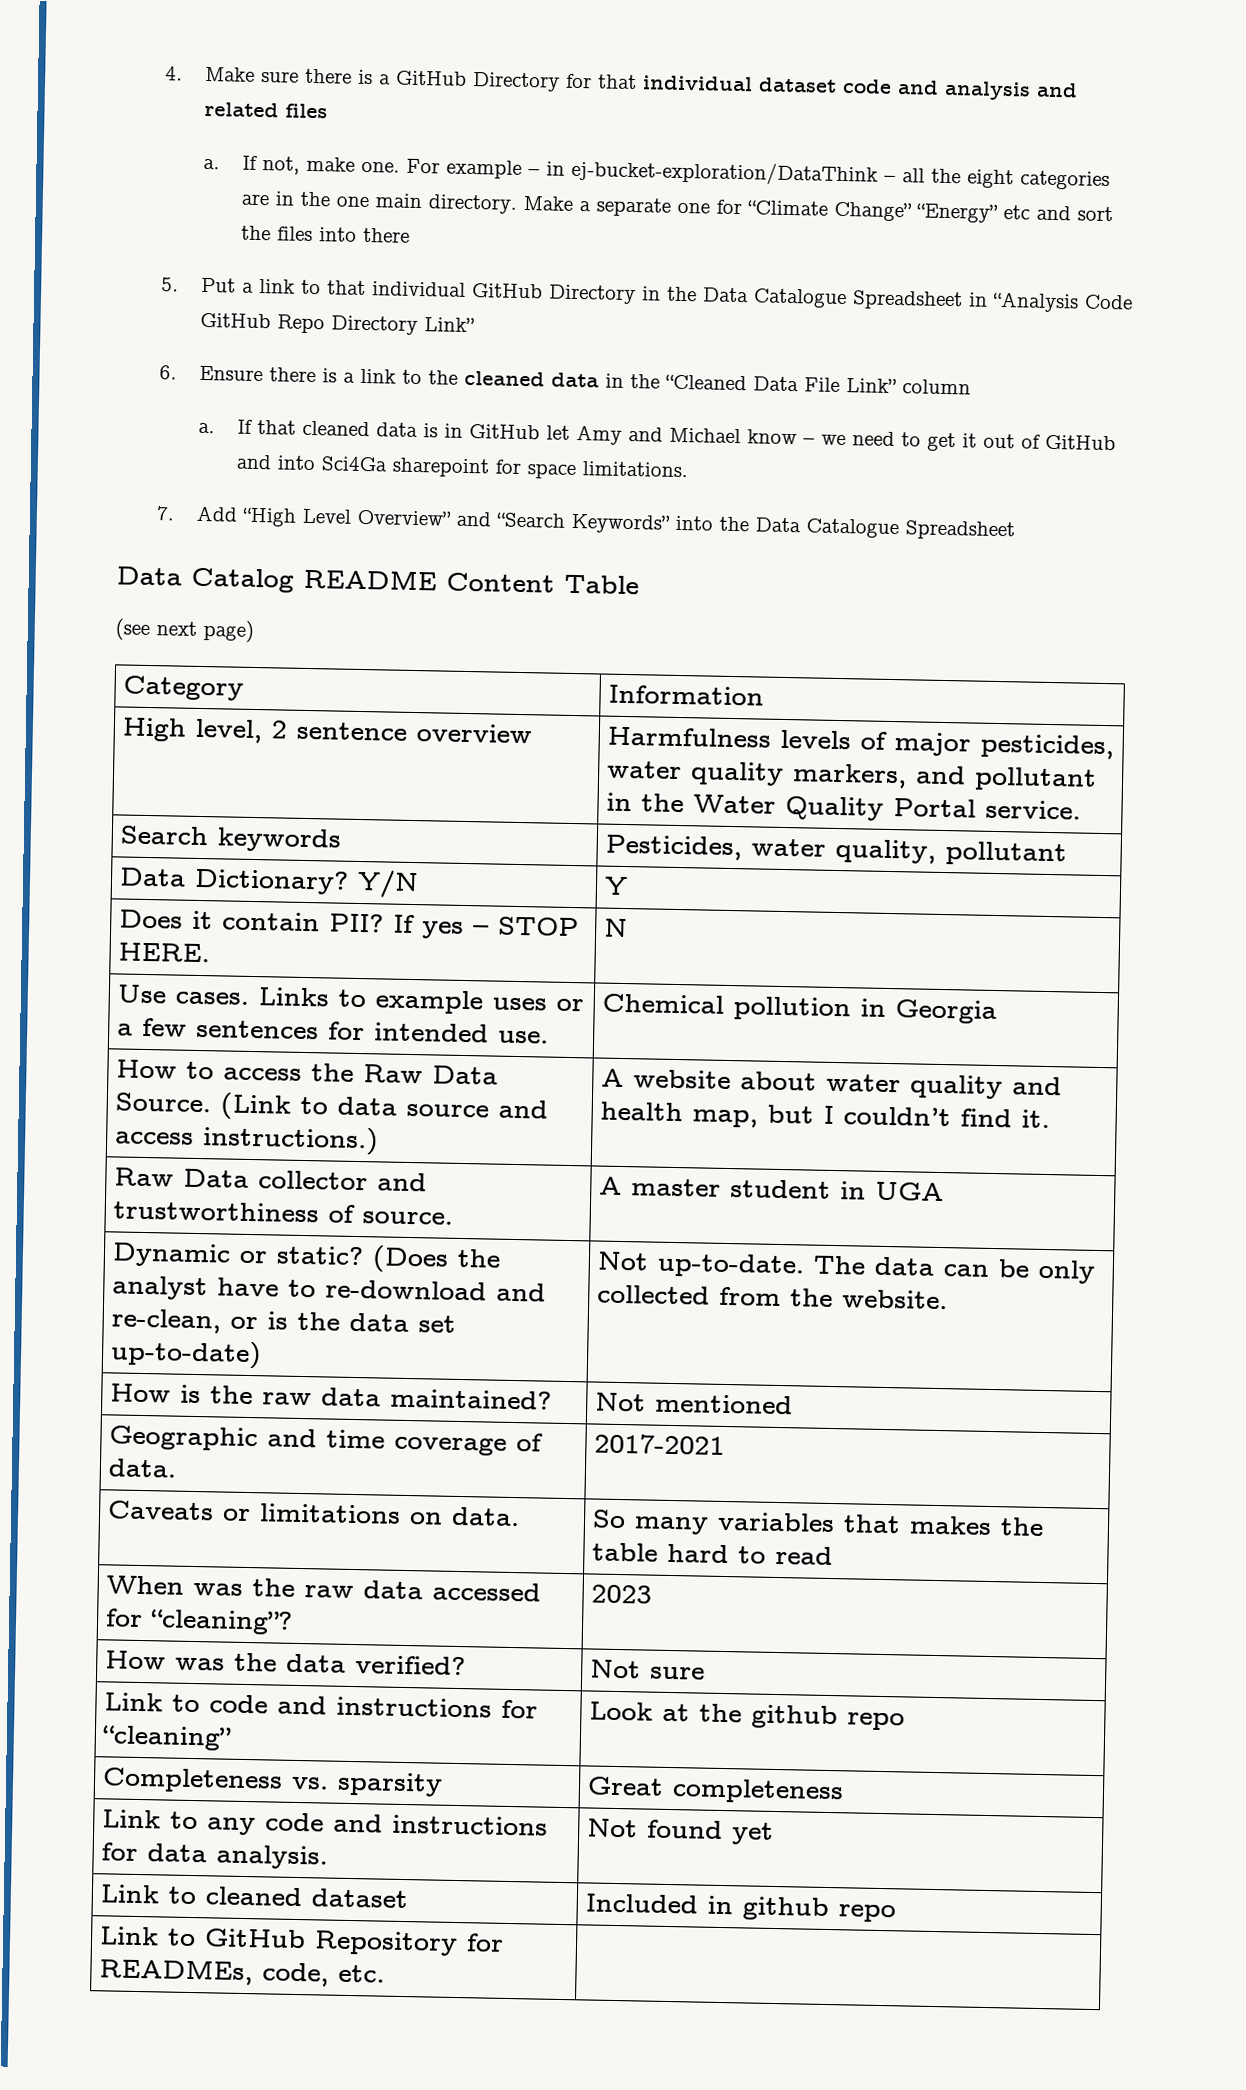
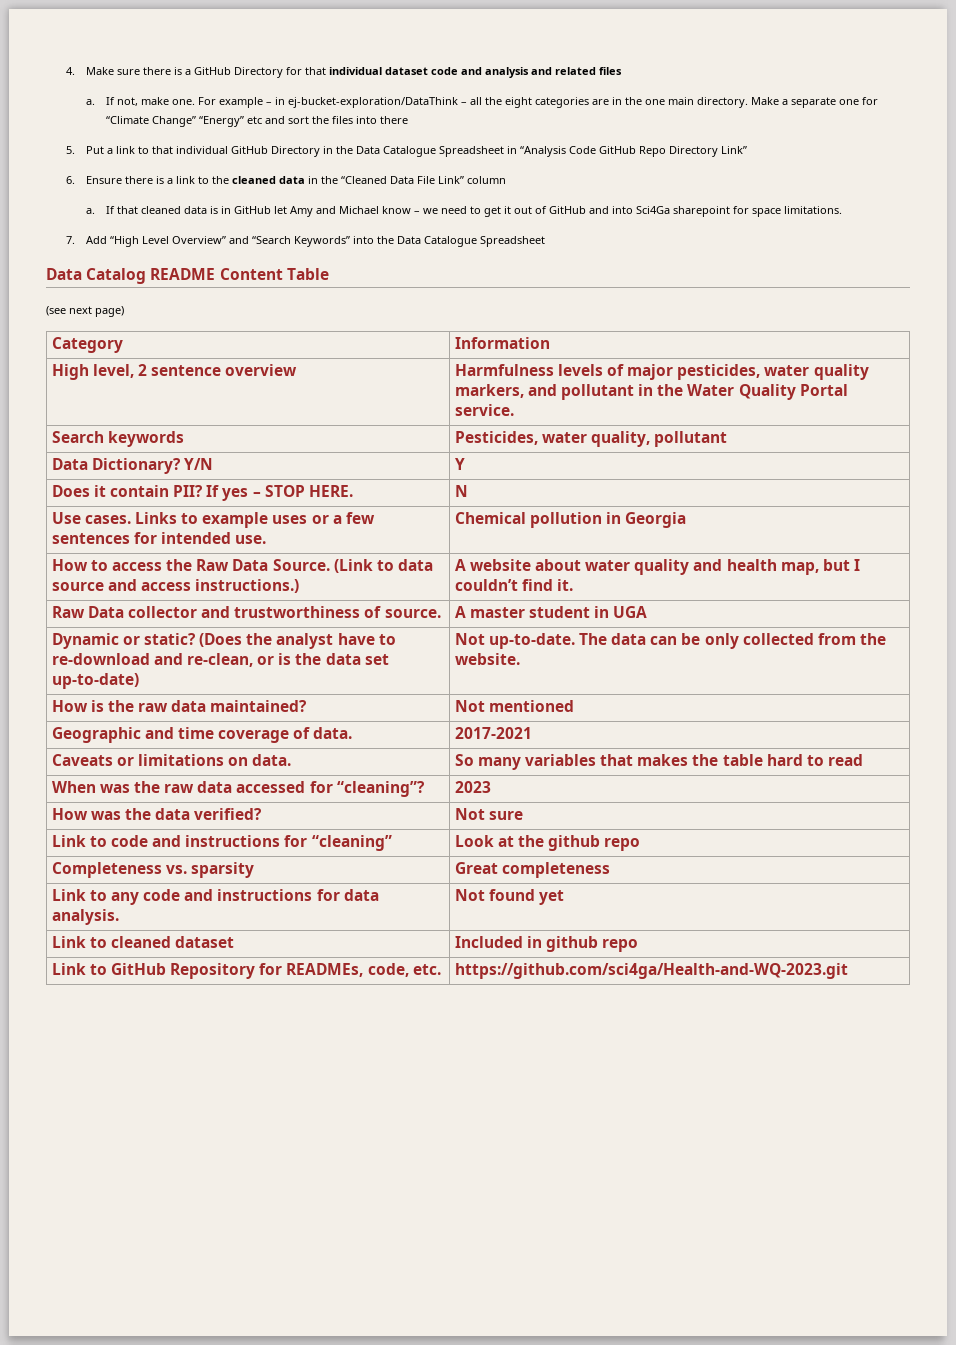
- Link to GitHub Repository for READMEs, code, etc. |
+ Link to GitHub Repository for READMEs, code, etc. | https://github.com/sci4ga/Health-and-WQ-2023.git

